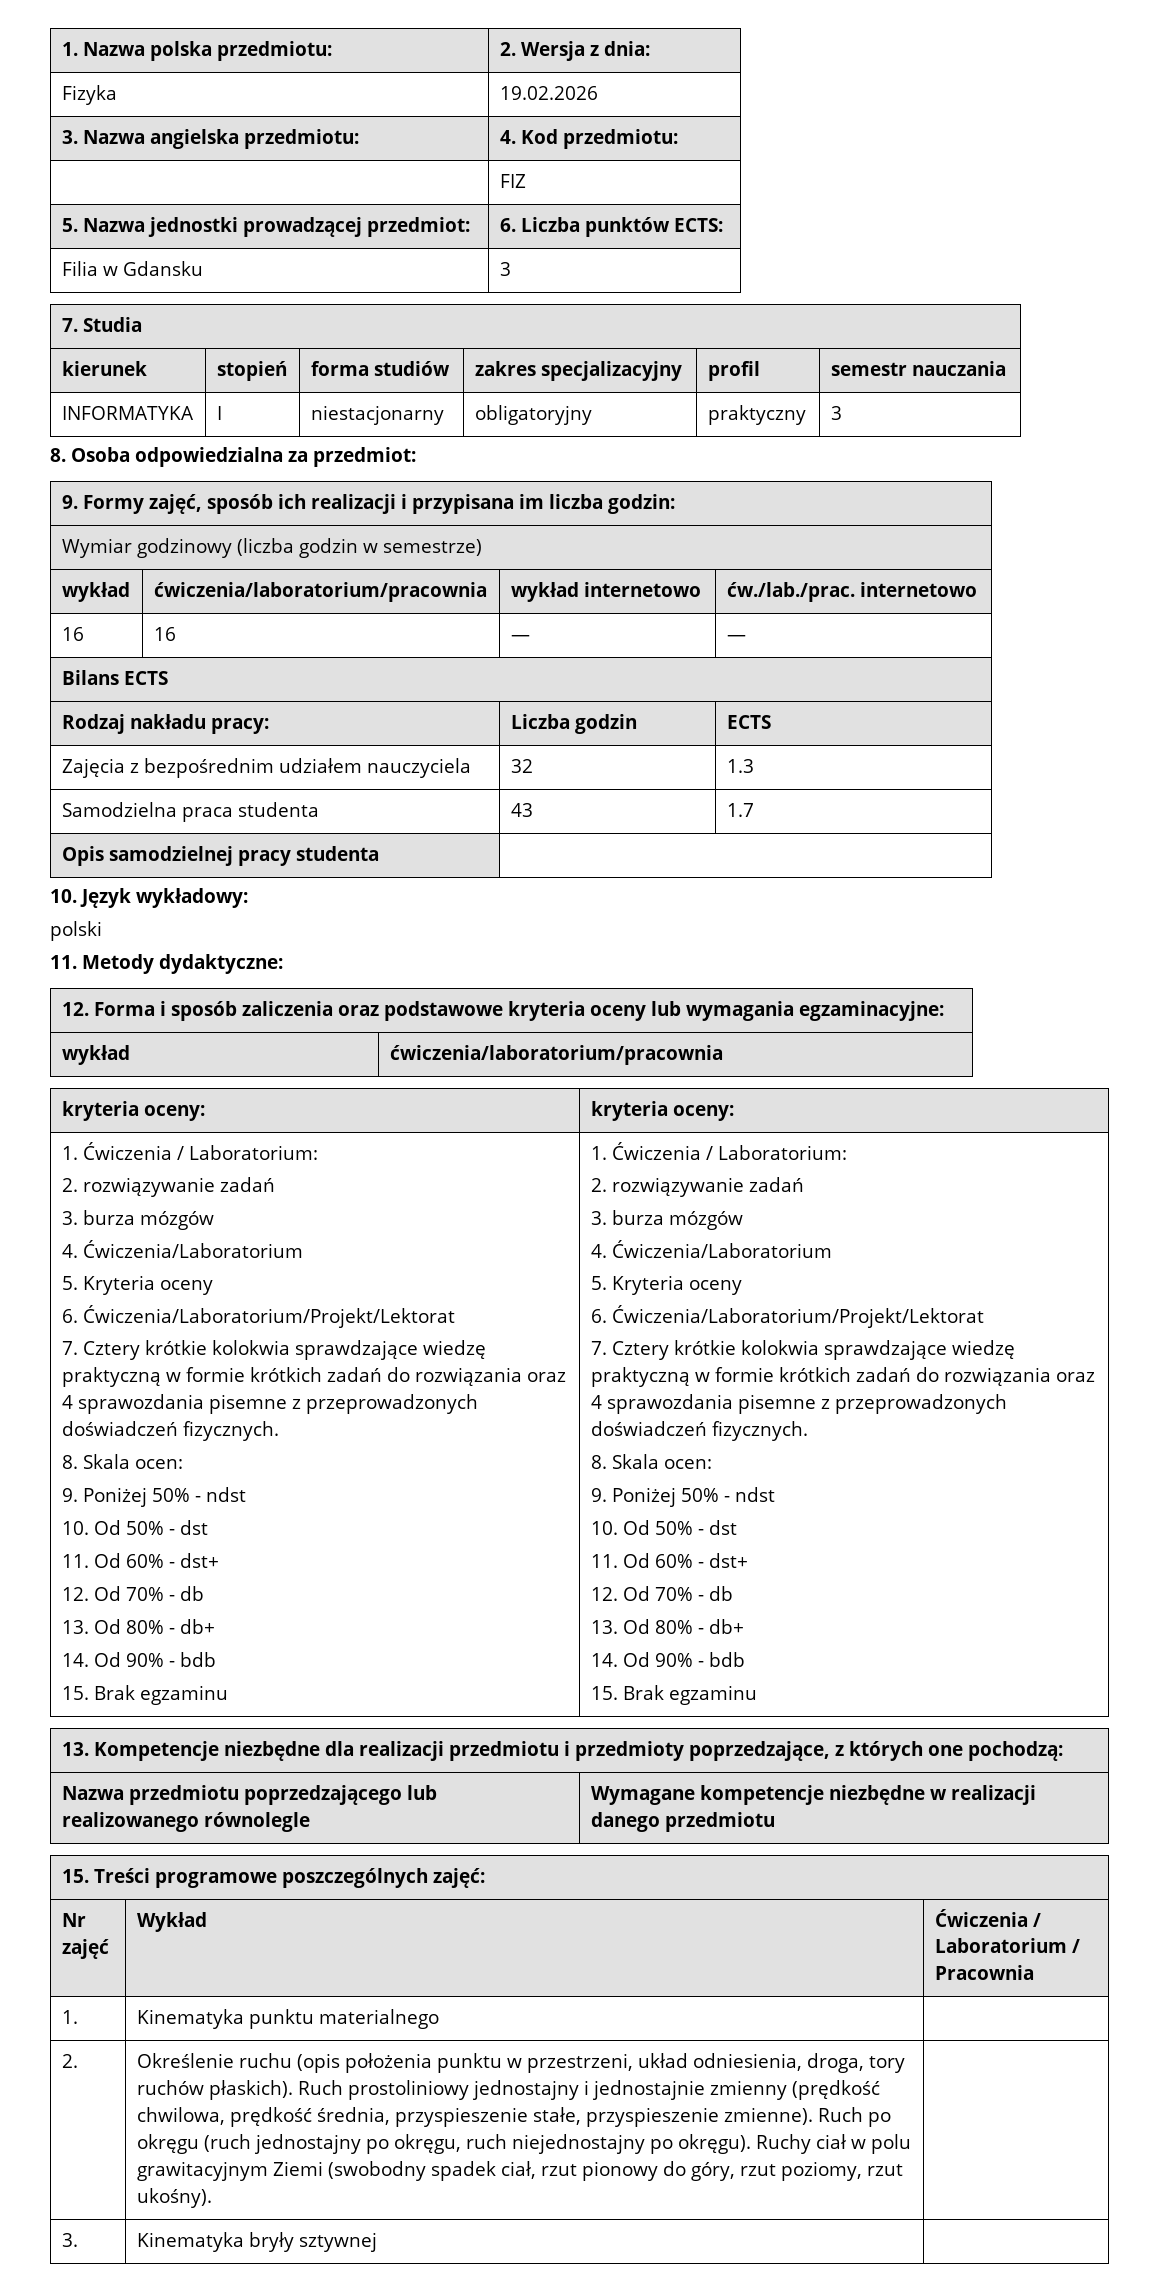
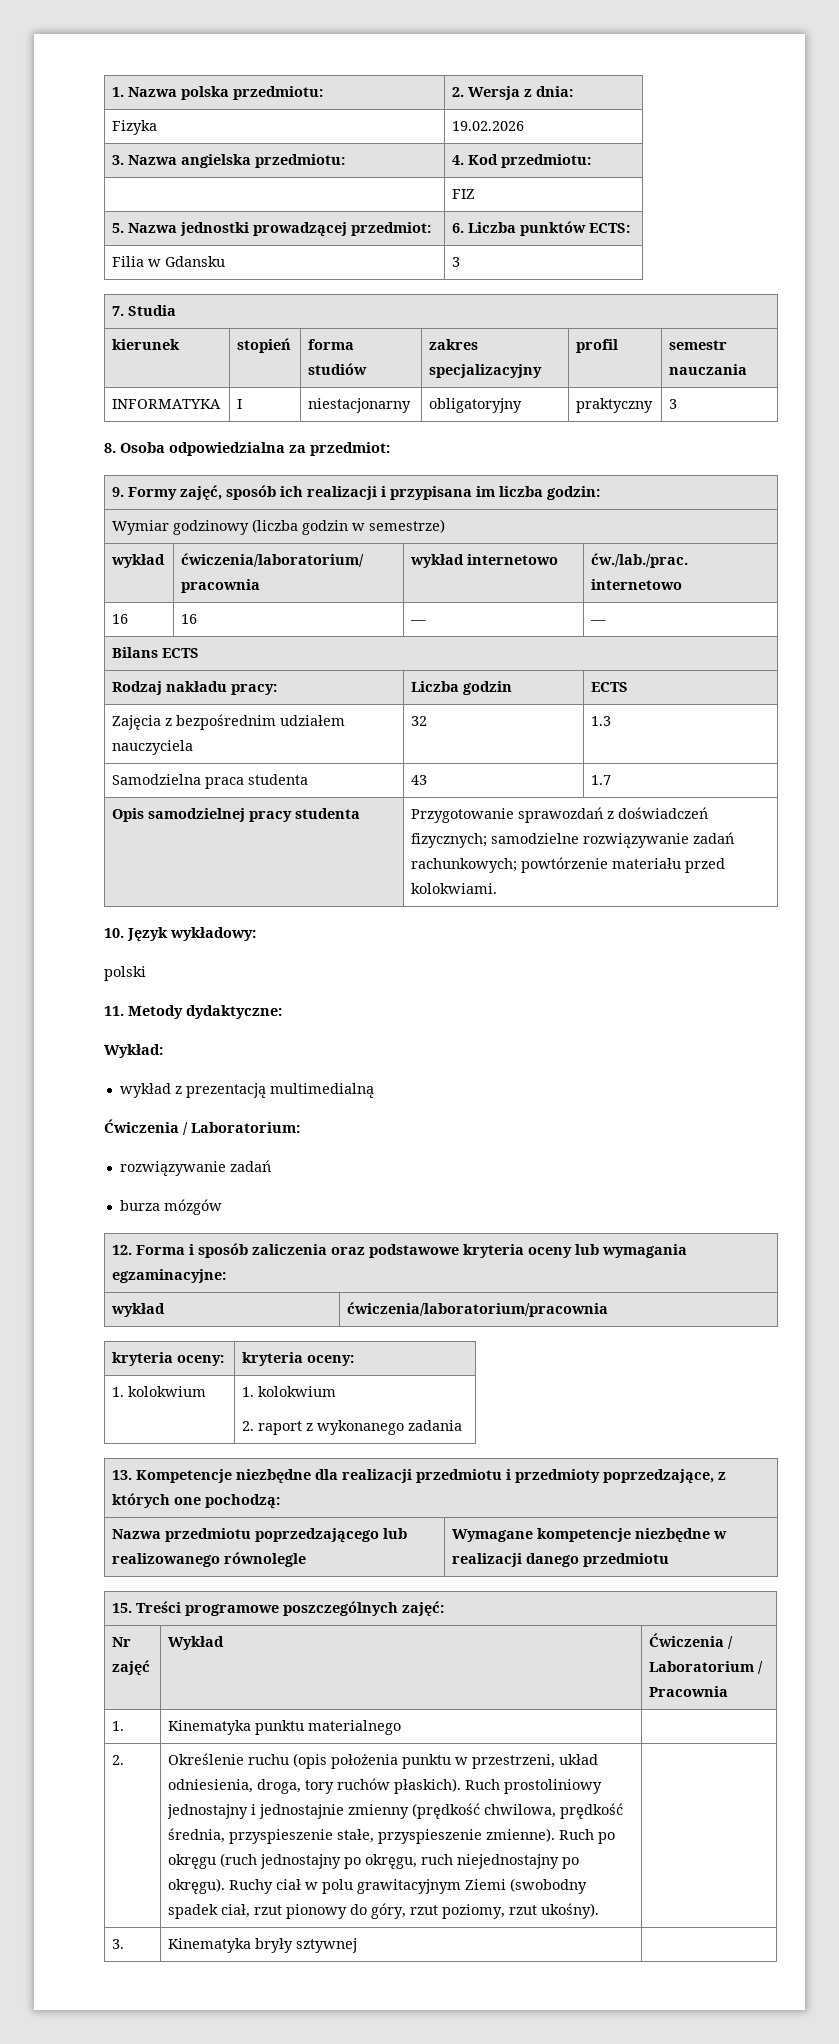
- Opis samodzielnej pracy studenta |
+ Opis samodzielnej pracy studenta | Przygotowanie sprawozdań z doświadczeń fizycznych; samodzielne rozwiązywanie zadań rachunkowych; powtórzenie materiału przed kolokwiami.
+ Wykład:
+ wykład z prezentacją multimedialną
+ Ćwiczenia / Laboratorium:
+ rozwiązywanie zadań
+ burza mózgów
  kryteria oceny: | kryteria oceny:
- 1. Ćwiczenia / Laboratorium:
- 2. rozwiązywanie zadań
- 3. burza mózgów
- 4. Ćwiczenia/Laboratorium
- 5. Kryteria oceny
- 6. Ćwiczenia/Laboratorium/Projekt/Lektorat
- 7. Cztery krótkie kolokwia sprawdzające wiedzę praktyczną w formie krótkich zadań do rozwiązania oraz 4 sprawozdania pisemne z przeprowadzonych doświadczeń fizycznych.
- 8. Skala ocen:
- 9. Poniżej 50% - ndst
- 10. Od 50% - dst
- 11. Od 60% - dst+
- 12. Od 70% - db
- 13. Od 80% - db+
- 14. Od 90% - bdb
- 15. Brak egzaminu | 1. Ćwiczenia / Laboratorium:
- 2. rozwiązywanie zadań
- 3. burza mózgów
- 4. Ćwiczenia/Laboratorium
- 5. Kryteria oceny
- 6. Ćwiczenia/Laboratorium/Projekt/Lektorat
- 7. Cztery krótkie kolokwia sprawdzające wiedzę praktyczną w formie krótkich zadań do rozwiązania oraz 4 sprawozdania pisemne z przeprowadzonych doświadczeń fizycznych.
- 8. Skala ocen:
- 9. Poniżej 50% - ndst
- 10. Od 50% - dst
- 11. Od 60% - dst+
- 12. Od 70% - db
- 13. Od 80% - db+
- 14. Od 90% - bdb
- 15. Brak egzaminu
+ 1. kolokwium | 1. kolokwium
+ 2. raport z wykonanego zadania

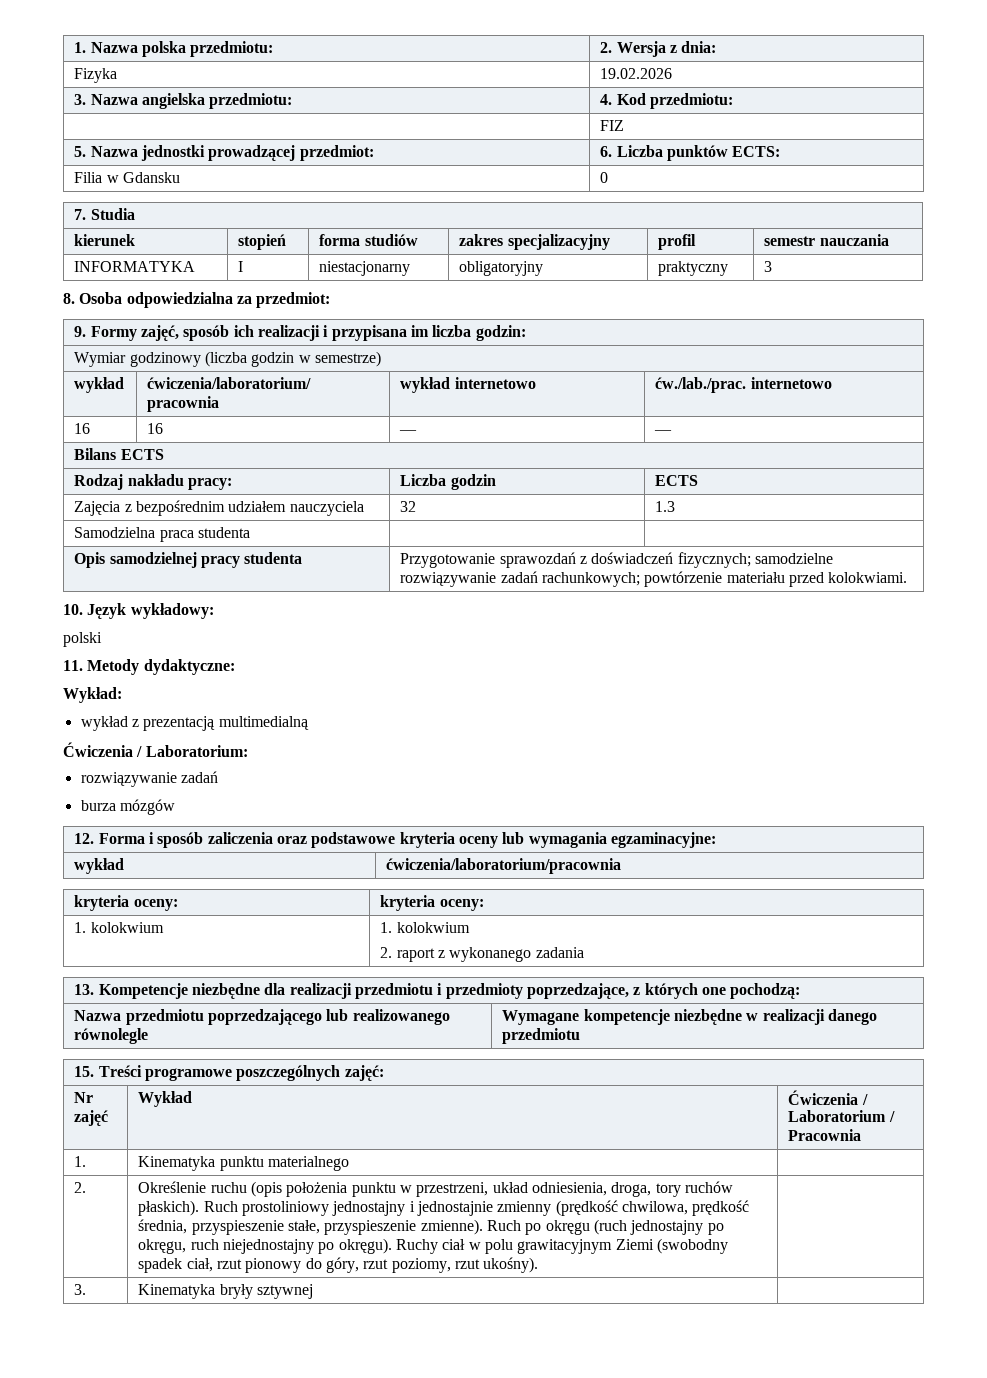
- Filia w Gdansku | 3
+ Filia w Gdansku | 0
- Samodzielna praca studenta | 43 | 1.7
+ Samodzielna praca studenta | |

